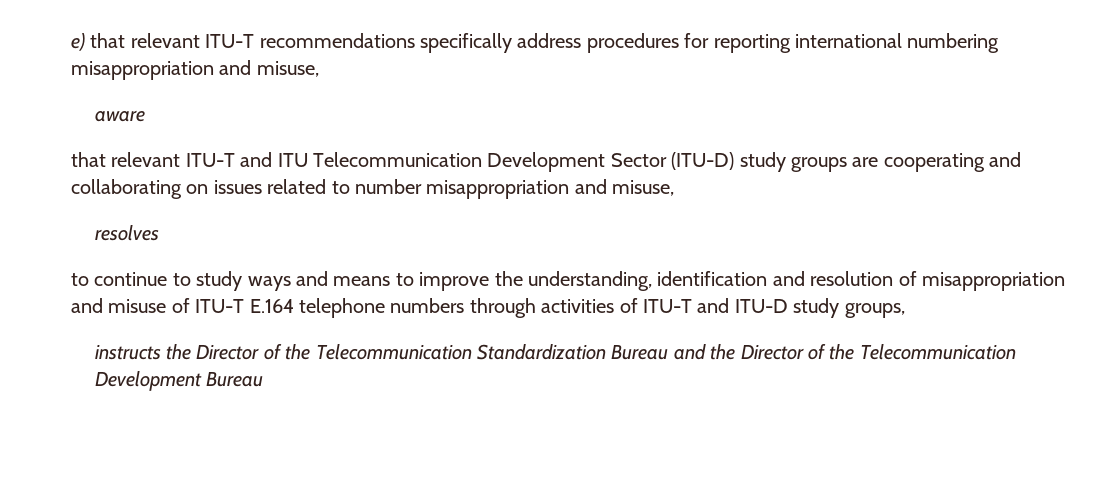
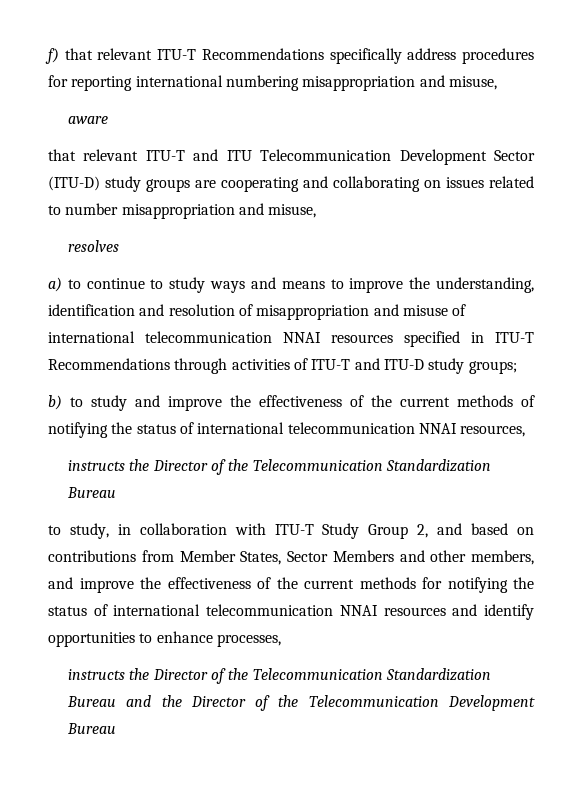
- e) that relevant ITU-T recommendations specifically address procedures for reporting international numbering misappropriation and misuse,
+ f) that relevant ITU-T Recommendations specifically address procedures for reporting international numbering misappropriation and misuse,
- to continue to study ways and means to improve the understanding, identification and resolution of misappropriation and misuse of ITU-T E.164 telephone numbers through activities of ITU-T and ITU-D study groups,
+ a) to continue to study ways and means to improve the understanding, identification and resolution of misappropriation and misuse of international telecommunication NNAI resources specified in ITU-T Recommendations through activities of ITU-T and ITU-D study groups;
+ b) to study and improve the effectiveness of the current methods of notifying the status of international telecommunication NNAI resources,
+ instructs the Director of the Telecommunication Standardization Bureau
+ to study, in collaboration with ITU-T Study Group 2, and based on contributions from Member States, Sector Members and other members, and improve the effectiveness of the current methods for notifying the status of international telecommunication NNAI resources and identify opportunities to enhance processes,

